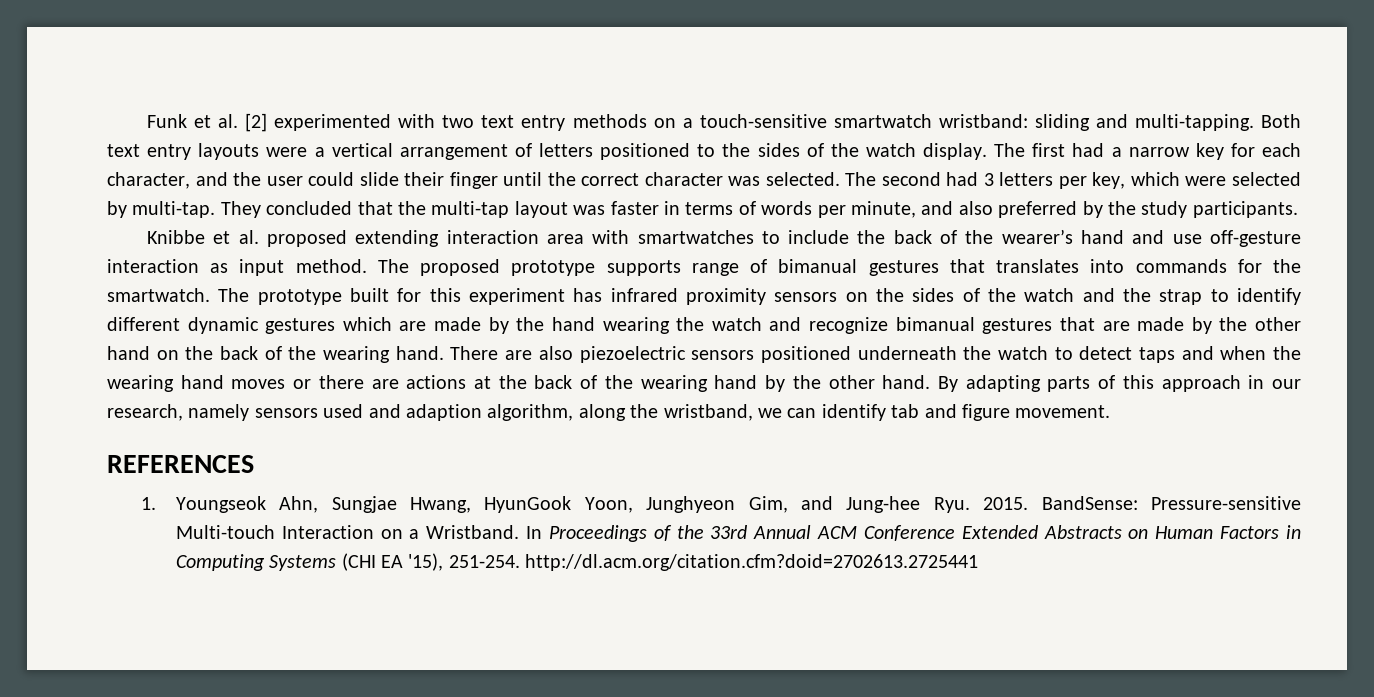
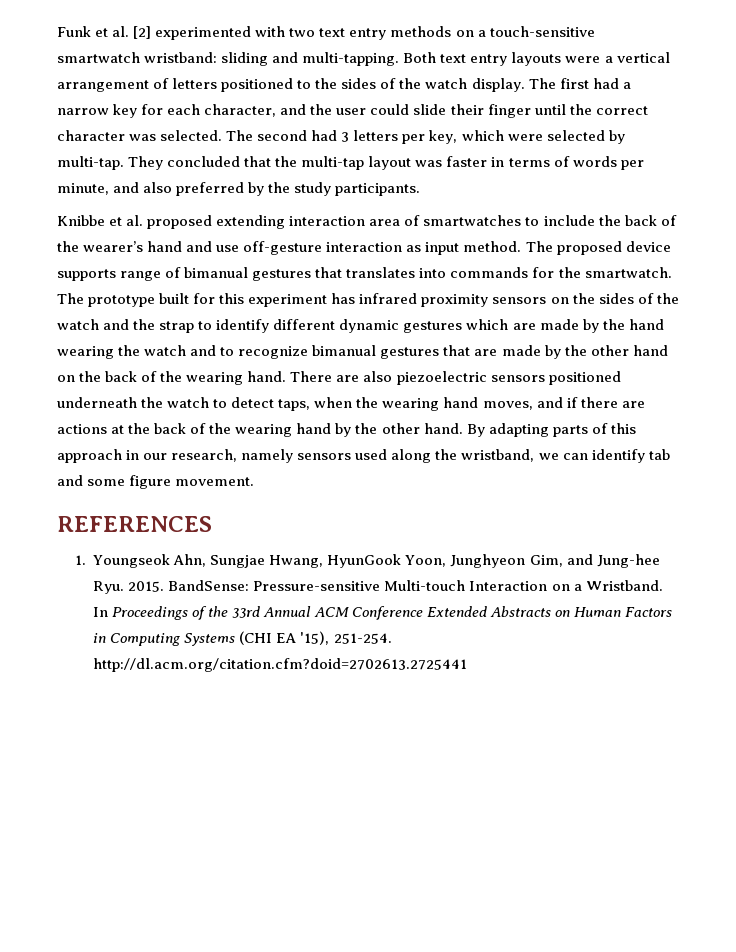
- Knibbe et al. proposed extending interaction area with smartwatches to include the back of the wearer’s hand and use off-gesture interaction as input method.
+ Knibbe et al. proposed extending interaction area of smartwatches to include the back of the wearer’s hand and use off-gesture interaction as input method.
- The proposed prototype supports range of bimanual gestures that translates into commands for the smartwatch.
+ The proposed device supports range of bimanual gestures that translates into commands for the smartwatch.
- The prototype built for this experiment has infrared proximity sensors on the sides of the watch and the strap to identify different dynamic gestures which are made by the hand wearing the watch and recognize bimanual gestures that are made by the other hand on the back of the wearing hand.
+ The prototype built for this experiment has infrared proximity sensors on the sides of the watch and the strap to identify different dynamic gestures which are made by the hand wearing the watch and to recognize bimanual gestures that are made by the other hand on the back of the wearing hand.
- There are also piezoelectric sensors positioned underneath the watch to detect taps and when the wearing hand moves or there are actions at the back of the wearing hand by the other hand.
+ There are also piezoelectric sensors positioned underneath the watch to detect taps, when the wearing hand moves, and if there are actions at the back of the wearing hand by the other hand.
- By adapting parts of this approach in our research, namely sensors used and adaption algorithm, along the wristband, we can identify tab and figure movement.
+ By adapting parts of this approach in our research, namely sensors used along the wristband, we can identify tab and some figure movement.

